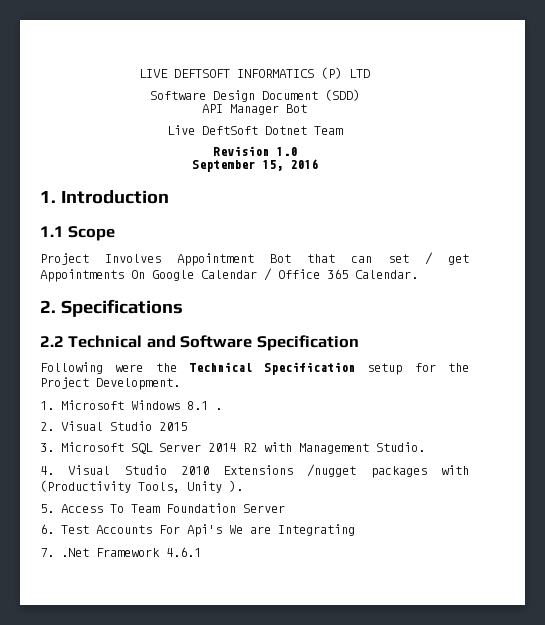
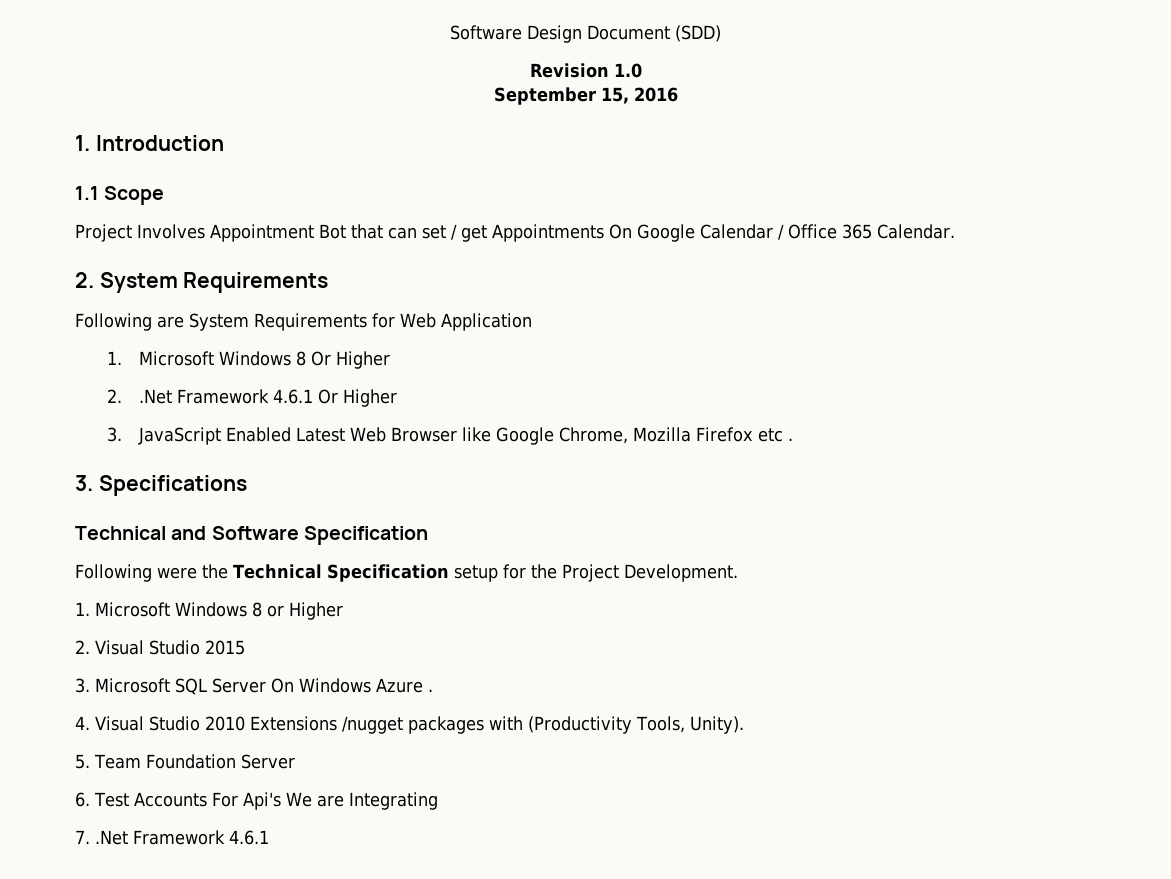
- LIVE DEFTSOFT INFORMATICS (P) LTD
- API Manager Bot
- Live DeftSoft Dotnet Team
- 2. Specifications
+ 2. System Requirements
+ Following are System Requirements for Web Application
+ 1. Microsoft Windows 8 Or Higher
+ 2. .Net Framework 4.6.1 Or Higher
+ 3. JavaScript Enabled Latest Web Browser like Google Chrome, Mozilla Firefox etc .
+ 3. Specifications
- 2.2 Technical and Software Specification
+ Technical and Software Specification
- 1. Microsoft Windows 8.1 .
+ 1. Microsoft Windows 8 or Higher
- 3. Microsoft SQL Server 2014 R2 with Management Studio.
+ 3. Microsoft SQL Server On Windows Azure .
- 4. Visual Studio 2010 Extensions /nugget packages with (Productivity Tools, Unity ).
+ 4. Visual Studio 2010 Extensions /nugget packages with (Productivity Tools, Unity).
- 5. Access To Team Foundation Server
+ 5. Team Foundation Server

